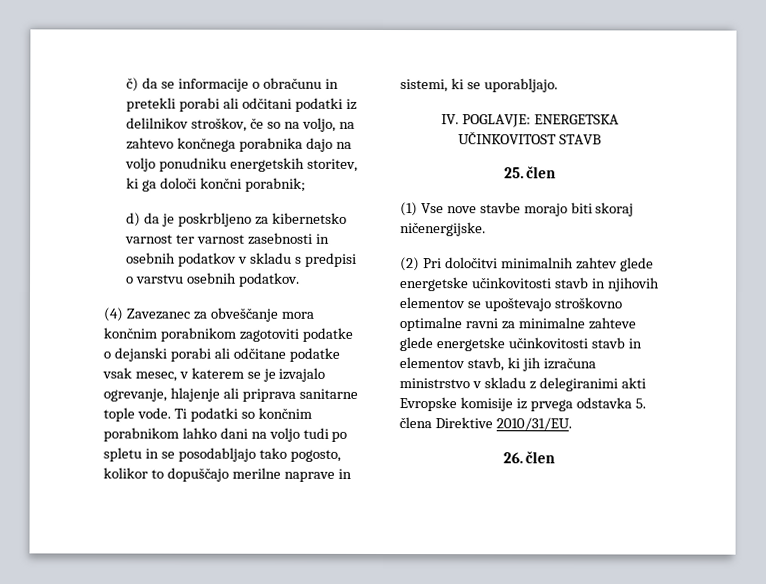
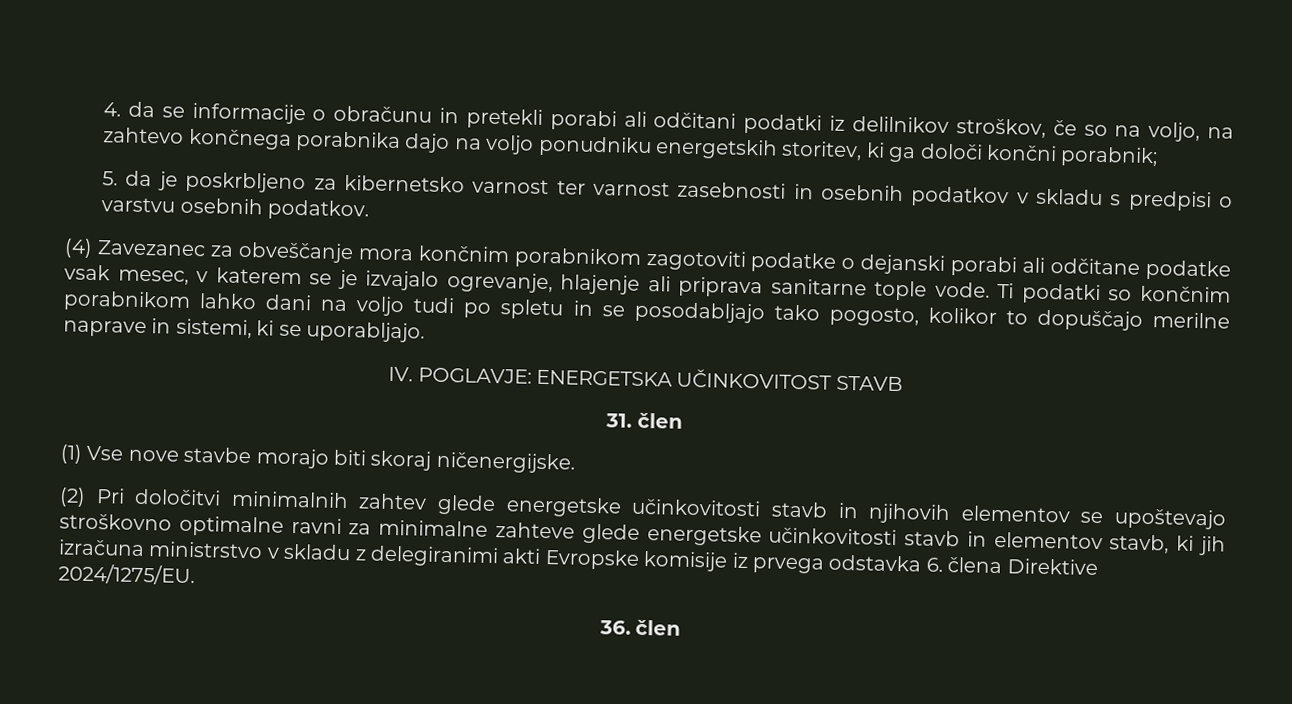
- č) da se informacije o obračunu in pretekli porabi ali odčitani podatki iz delilnikov stroškov, če so na voljo, na zahtevo končnega porabnika dajo na voljo ponudniku energetskih storitev, ki ga določi končni porabnik;
+ 4. da se informacije o obračunu in pretekli porabi ali odčitani podatki iz delilnikov stroškov, če so na voljo, na zahtevo končnega porabnika dajo na voljo ponudniku energetskih storitev, ki ga določi končni porabnik;
- d) da je poskrbljeno za kibernetsko varnost ter varnost zasebnosti in osebnih podatkov v skladu s predpisi o varstvu osebnih podatkov.
+ 5. da je poskrbljeno za kibernetsko varnost ter varnost zasebnosti in osebnih podatkov v skladu s predpisi o varstvu osebnih podatkov.
- 25. člen
+ 31. člen
- (2) Pri določitvi minimalnih zahtev glede energetske učinkovitosti stavb in njihovih elementov se upoštevajo stroškovno optimalne ravni za minimalne zahteve glede energetske učinkovitosti stavb in elementov stavb, ki jih izračuna ministrstvo v skladu z delegiranimi akti Evropske komisije iz prvega odstavka 5. člena Direktive 2010/31/EU.
- 26. člen
+ (2) Pri določitvi minimalnih zahtev glede energetske učinkovitosti stavb in njihovih elementov se upoštevajo stroškovno optimalne ravni za minimalne zahteve glede energetske učinkovitosti stavb in elementov stavb, ki jih izračuna ministrstvo v skladu z delegiranimi akti Evropske komisije iz prvega odstavka 6. člena Direktive 2024/1275/EU.
+ 36. člen

